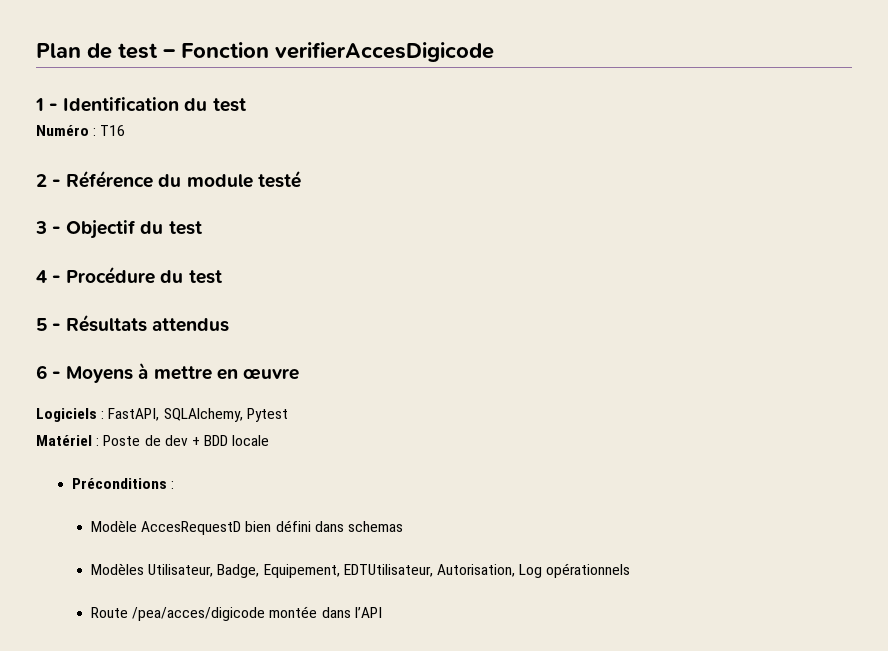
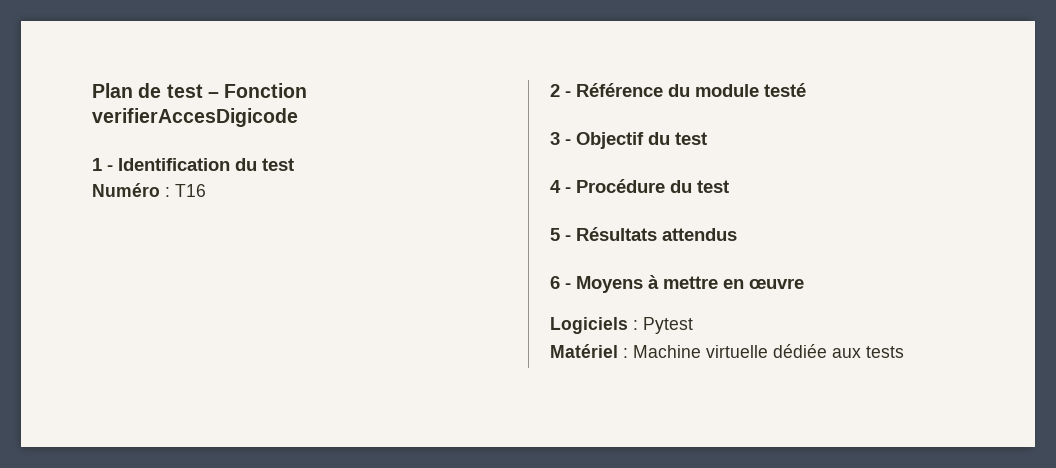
- Logiciels : FastAPI, SQLAlchemy, Pytest
+ Logiciels : Pytest
- Matériel : Poste de dev + BDD locale
- Préconditions :
- Modèle AccesRequestD bien défini dans schemas
- Modèles Utilisateur, Badge, Equipement, EDTUtilisateur, Autorisation, Log opérationnels
- Route /pea/acces/digicode montée dans l’API
+ Matériel : Machine virtuelle dédiée aux tests

